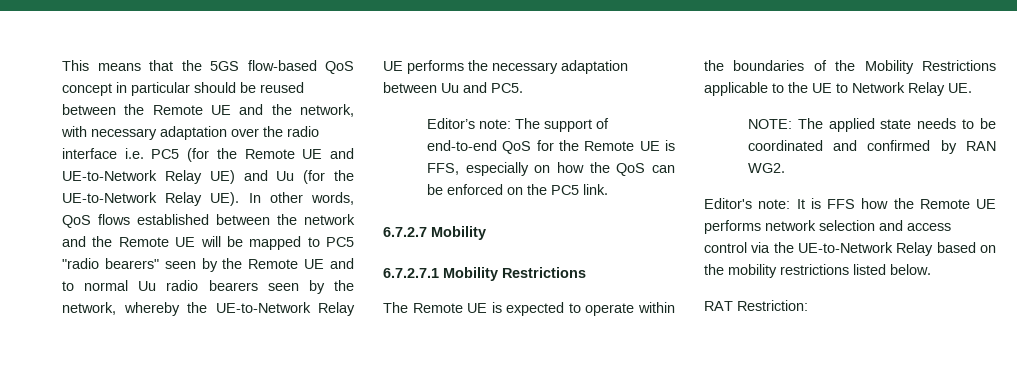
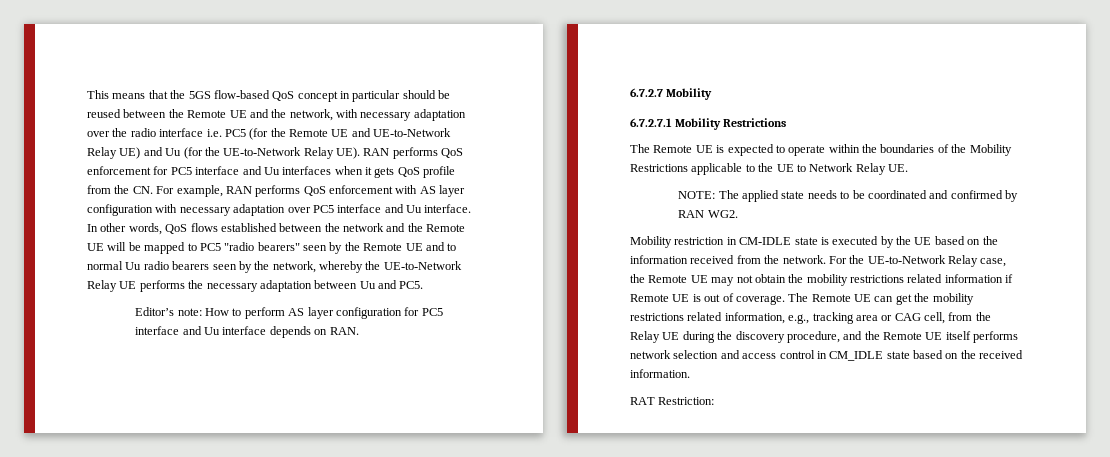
- This means that the 5GS flow-based QoS concept in particular should be reused between the Remote UE and the network, with necessary adaptation over the radio interface i.e. PC5 (for the Remote UE and UE-to-Network Relay UE) and Uu (for the UE-to-Network Relay UE). In other words, QoS flows established between the network and the Remote UE will be mapped to PC5 "radio bearers" seen by the Remote UE and to normal Uu radio bearers seen by the network, whereby the UE-to-Network Relay UE performs the necessary adaptation between Uu and PC5.
+ This means that the 5GS flow-based QoS concept in particular should be reused between the Remote UE and the network, with necessary adaptation over the radio interface i.e. PC5 (for the Remote UE and UE-to-Network Relay UE) and Uu (for the UE-to-Network Relay UE). RAN performs QoS enforcement for PC5 interface and Uu interfaces when it gets QoS profile from the CN. For example, RAN performs QoS enforcement with AS layer configuration with necessary adaptation over PC5 interface and Uu interface. In other words, QoS flows established between the network and the Remote UE will be mapped to PC5 "radio bearers" seen by the Remote UE and to normal Uu radio bearers seen by the network, whereby the UE-to-Network Relay UE performs the necessary adaptation between Uu and PC5.
- Editor’s note: The support of end-to-end QoS for the Remote UE is FFS, especially on how the QoS can be enforced on the PC5 link.
+ Editor’s note: How to perform AS layer configuration for PC5 interface and Uu interface depends on RAN.
- Editor's note: It is FFS how the Remote UE performs network selection and access control via the UE-to-Network Relay based on the mobility restrictions listed below.
+ Mobility restriction in CM-IDLE state is executed by the UE based on the information received from the network. For the UE-to-Network Relay case, the Remote UE may not obtain the mobility restrictions related information if Remote UE is out of coverage. The Remote UE can get the mobility restrictions related information, e.g., tracking area or CAG cell, from the Relay UE during the discovery procedure, and the Remote UE itself performs network selection and access control in CM_IDLE state based on the received information.

